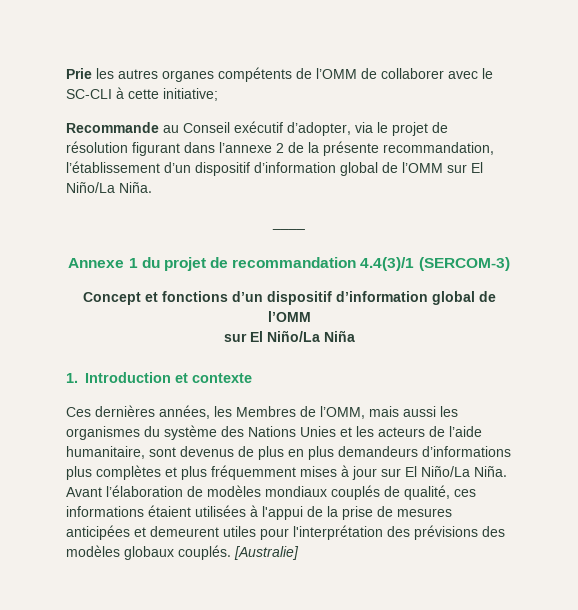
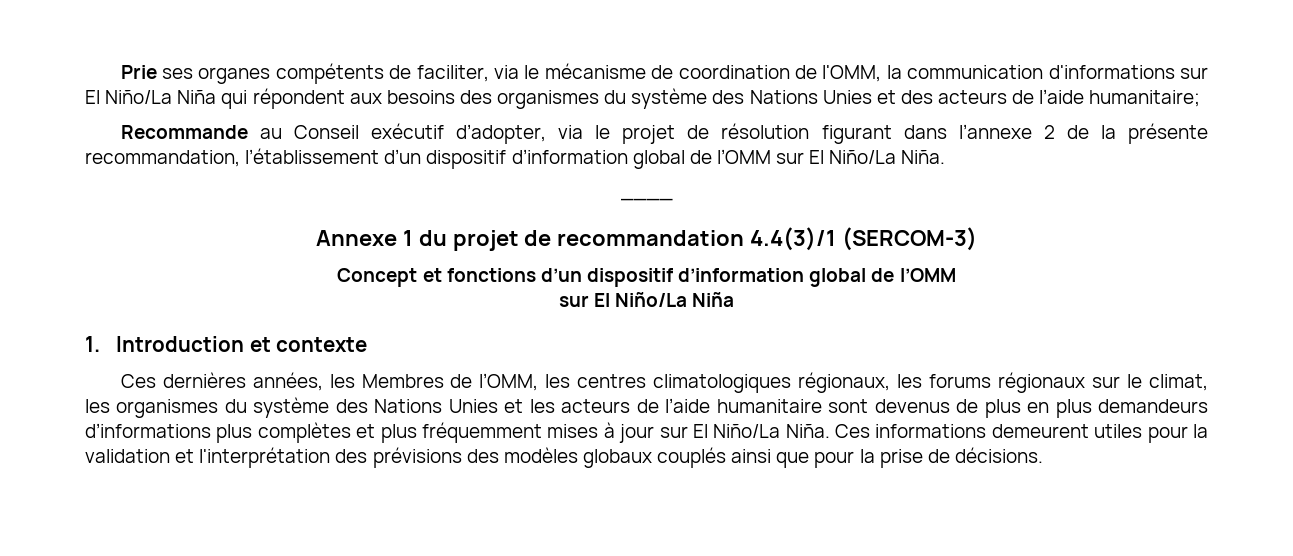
- Prie les autres organes compétents de l’OMM de collaborer avec le SC-CLI à cette initiative;
+ Prie ses organes compétents de faciliter, via le mécanisme de coordination de l'OMM, la communication d'informations sur El Niño/La Niña qui répondent aux besoins des organismes du système des Nations Unies et des acteurs de l’aide humanitaire;
- Ces dernières années, les Membres de l’OMM, mais aussi les organismes du système des Nations Unies et les acteurs de l’aide humanitaire, sont devenus de plus en plus demandeurs d’informations plus complètes et plus fréquemment mises à jour sur El Niño/La Niña.
+ Ces dernières années, les Membres de l’OMM, les centres climatologiques régionaux, les forums régionaux sur le climat, les organismes du système des Nations Unies et les acteurs de l’aide humanitaire sont devenus de plus en plus demandeurs d’informations plus complètes et plus fréquemment mises à jour sur El Niño/La Niña.
- Avant l’élaboration de modèles mondiaux couplés de qualité, ces informations étaient utilisées à l'appui de la prise de mesures anticipées et demeurent utiles pour l'interprétation des prévisions des modèles globaux couplés. [Australie]
+ Ces informations demeurent utiles pour la validation et l'interprétation des prévisions des modèles globaux couplés ainsi que pour la prise de décisions.

